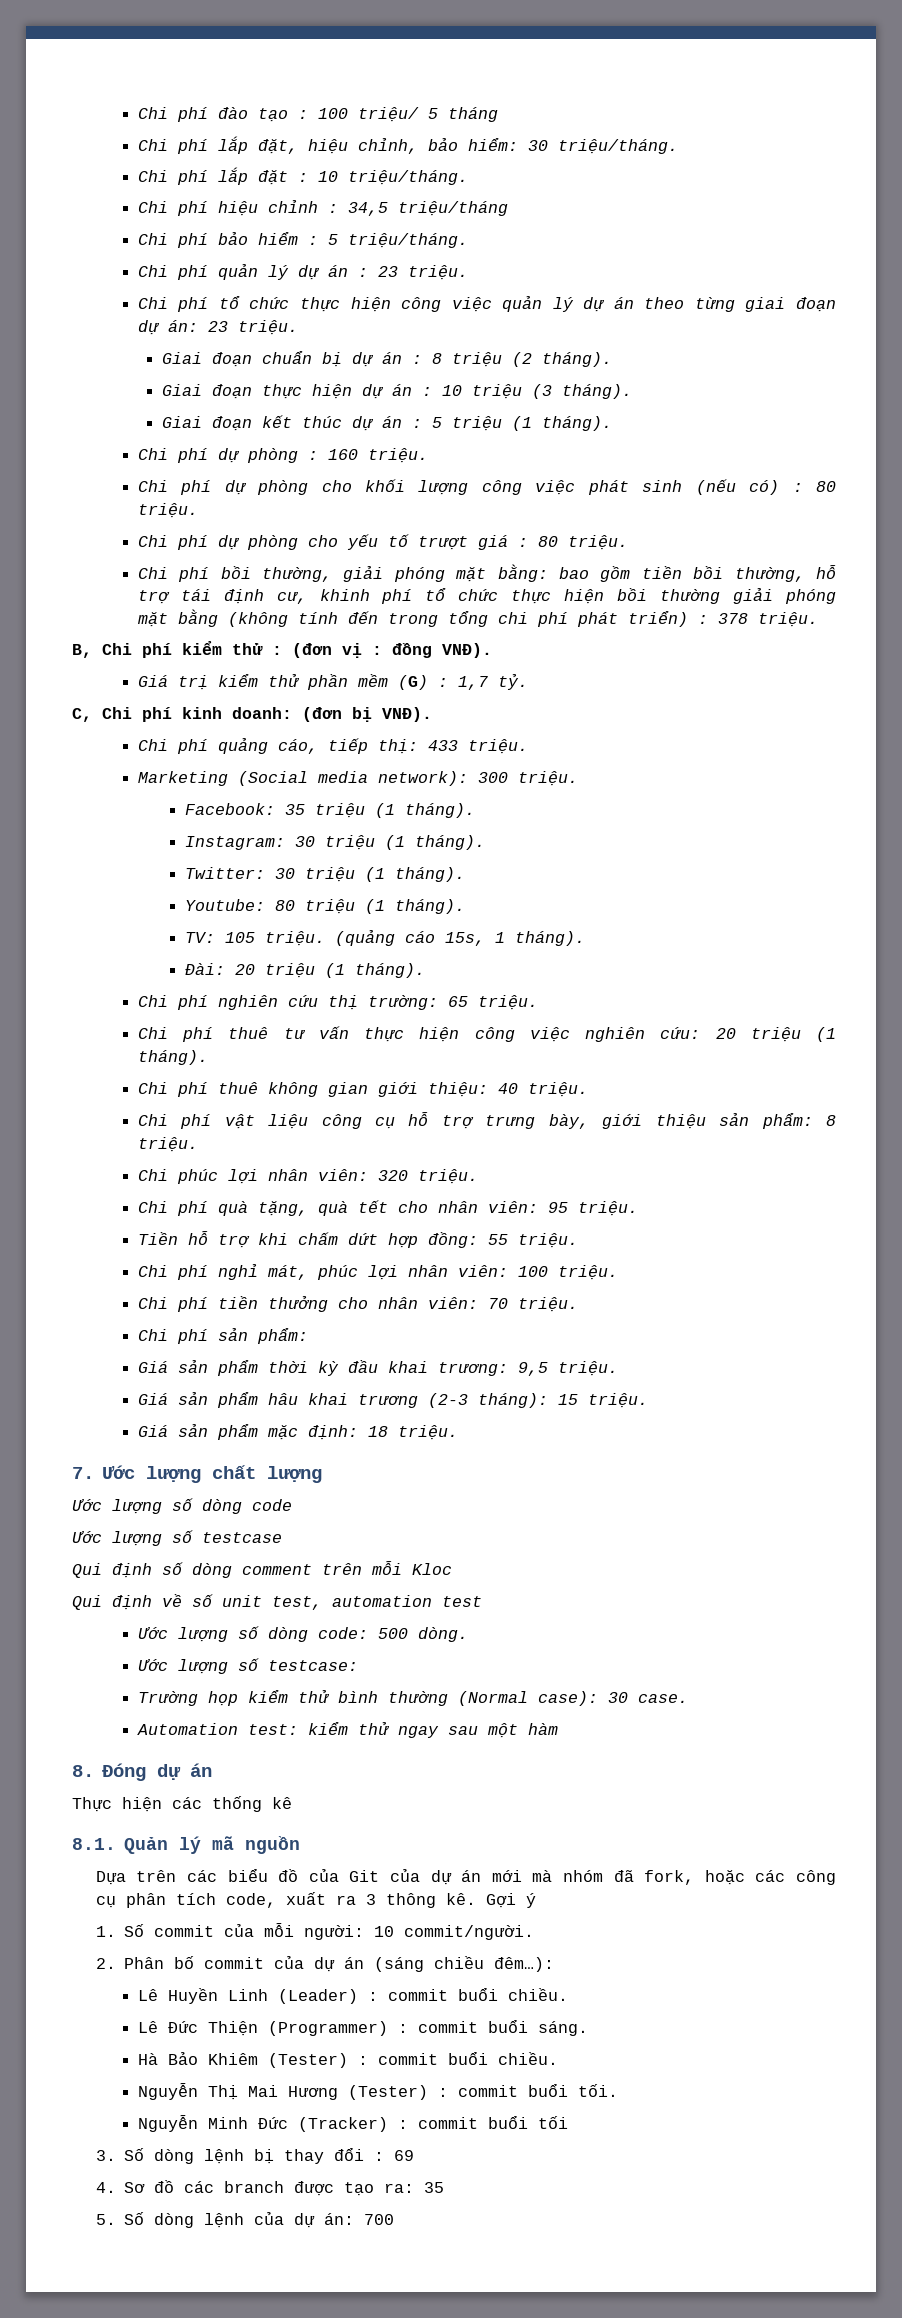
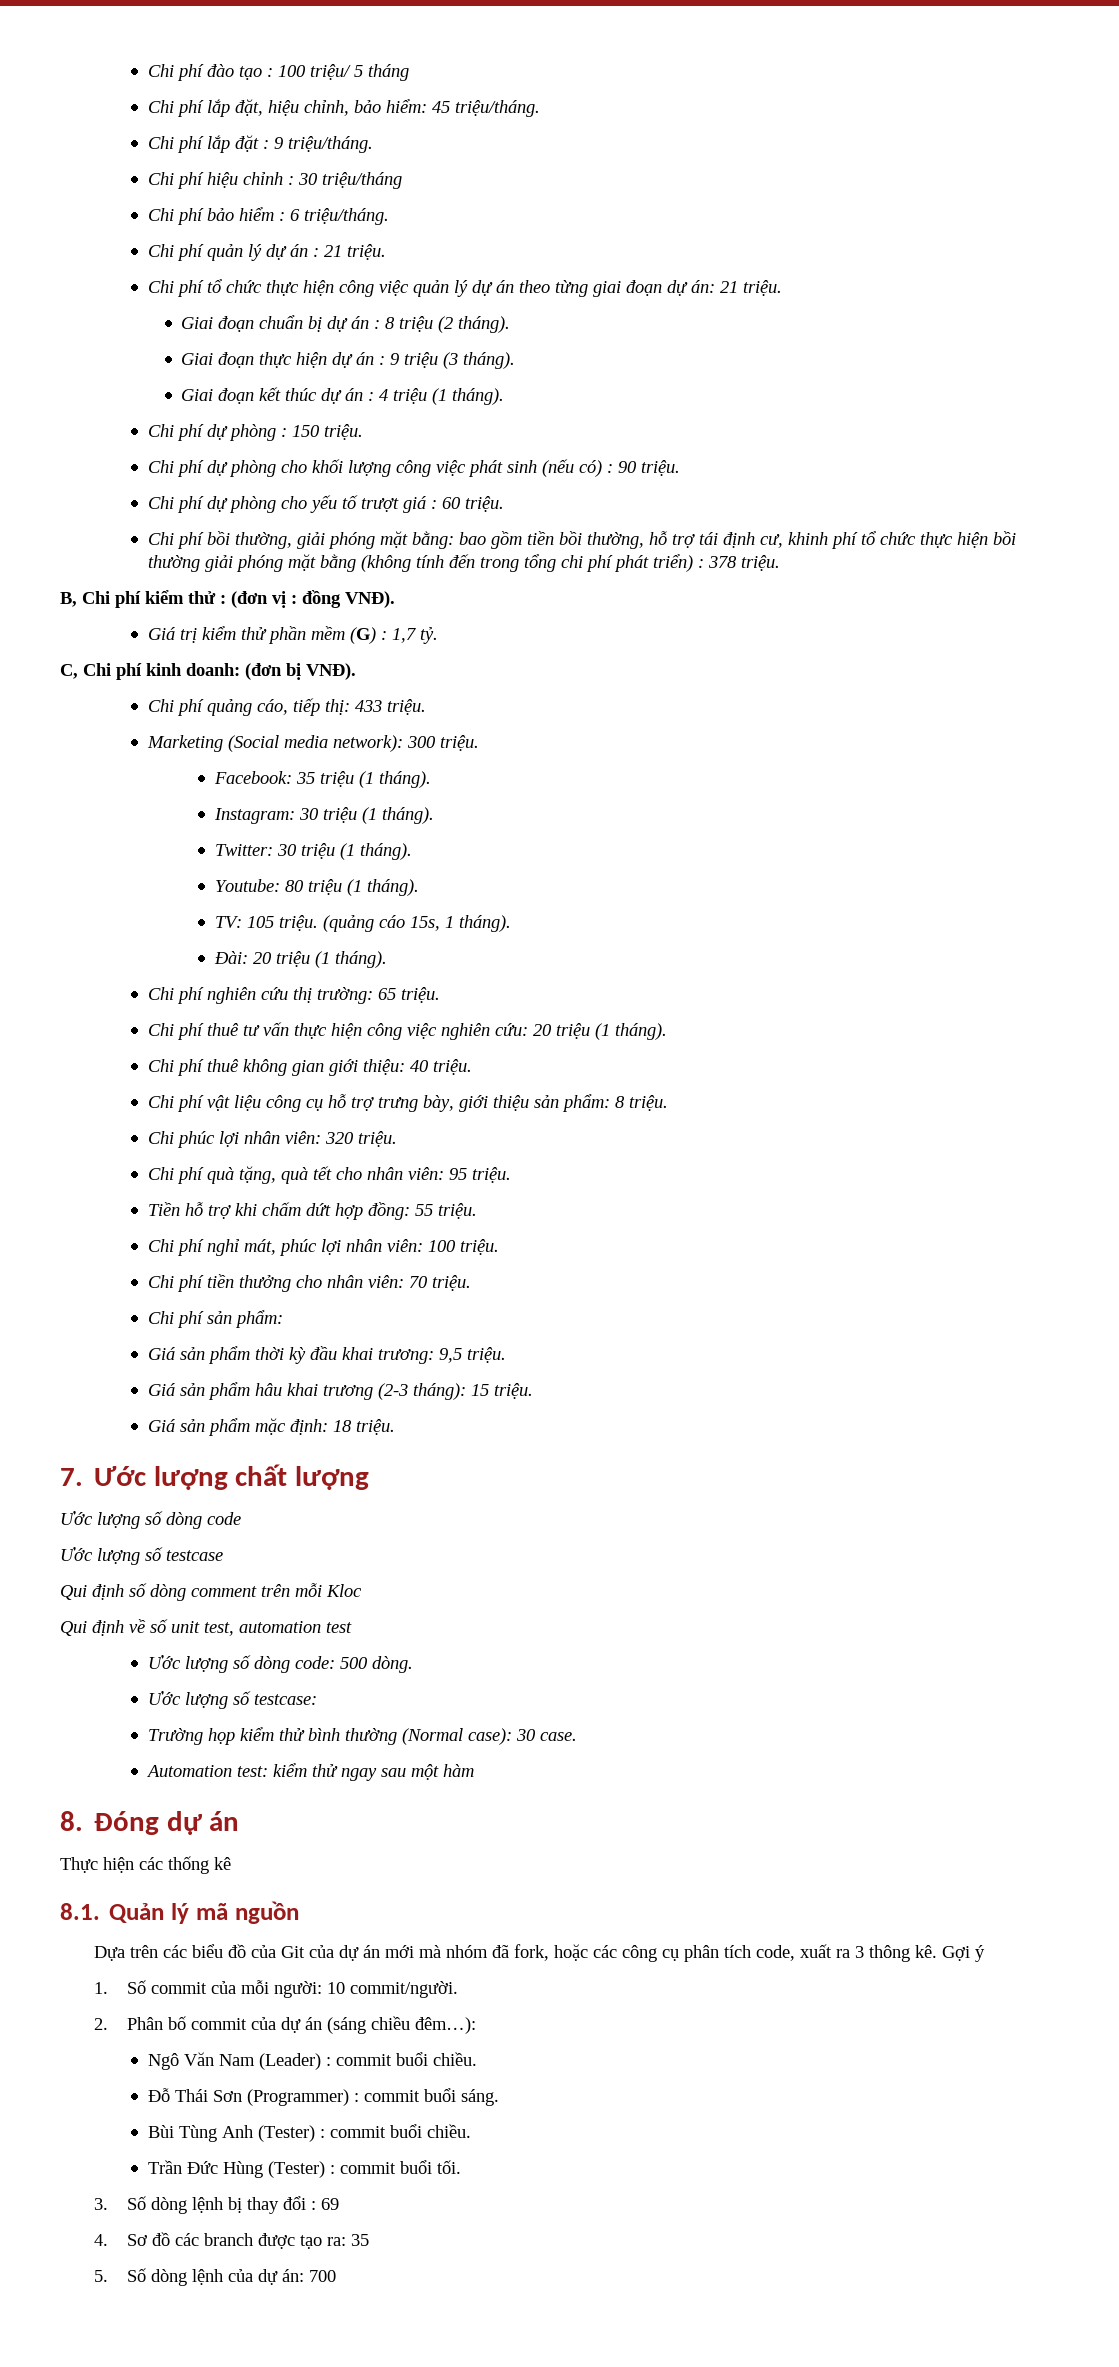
- Chi phí lắp đặt, hiệu chỉnh, bảo hiểm: 30 triệu/tháng.
+ Chi phí lắp đặt, hiệu chỉnh, bảo hiểm: 45 triệu/tháng.
- Chi phí lắp đặt : 10 triệu/tháng.
+ Chi phí lắp đặt : 9 triệu/tháng.
- Chi phí hiệu chỉnh : 34,5 triệu/tháng
+ Chi phí hiệu chỉnh : 30 triệu/tháng
- Chi phí bảo hiểm : 5 triệu/tháng.
+ Chi phí bảo hiểm : 6 triệu/tháng.
- Chi phí quản lý dự án : 23 triệu.
+ Chi phí quản lý dự án : 21 triệu.
- Chi phí tổ chức thực hiện công việc quản lý dự án theo từng giai đoạn dự án: 23 triệu.
+ Chi phí tổ chức thực hiện công việc quản lý dự án theo từng giai đoạn dự án: 21 triệu.
- Giai đoạn thực hiện dự án : 10 triệu (3 tháng).
+ Giai đoạn thực hiện dự án : 9 triệu (3 tháng).
- Giai đoạn kết thúc dự án : 5 triệu (1 tháng).
+ Giai đoạn kết thúc dự án : 4 triệu (1 tháng).
- Chi phí dự phòng : 160 triệu.
+ Chi phí dự phòng : 150 triệu.
- Chi phí dự phòng cho khối lượng công việc phát sinh (nếu có) : 80 triệu.
+ Chi phí dự phòng cho khối lượng công việc phát sinh (nếu có) : 90 triệu.
- Chi phí dự phòng cho yếu tố trượt giá : 80 triệu.
+ Chi phí dự phòng cho yếu tố trượt giá : 60 triệu.
- Lê Huyền Linh (Leader) : commit buổi chiều.
+ Ngô Văn Nam (Leader) : commit buổi chiều.
- Lê Đức Thiện (Programmer) : commit buổi sáng.
+ Đỗ Thái Sơn (Programmer) : commit buổi sáng.
- Hà Bảo Khiêm (Tester) : commit buổi chiều.
+ Bùi Tùng Anh (Tester) : commit buổi chiều.
- Nguyễn Thị Mai Hương (Tester) : commit buổi tối.
+ Trần Đức Hùng (Tester) : commit buổi tối.
- Nguyễn Minh Đức (Tracker) : commit buổi tối

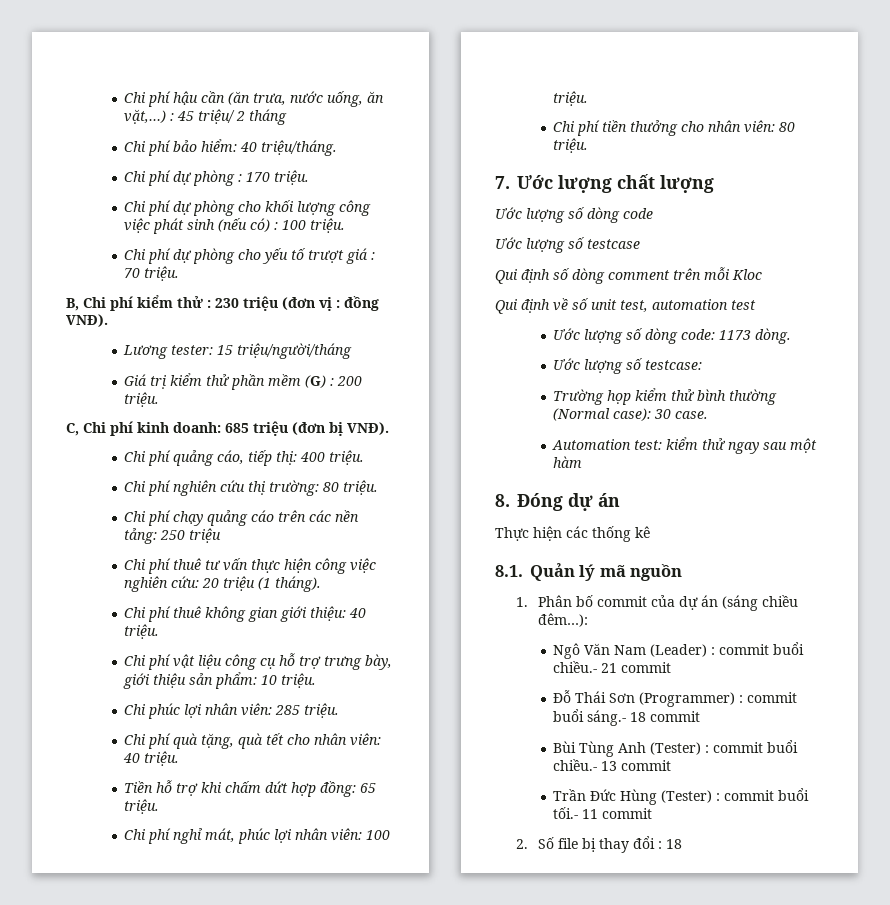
- Chi phí đào tạo : 100 triệu/ 5 tháng
+ Chi phí hậu cần (ăn trưa, nước uống, ăn vặt,…) : 45 triệu/ 2 tháng
- Chi phí lắp đặt, hiệu chỉnh, bảo hiểm: 45 triệu/tháng.
- Chi phí lắp đặt : 9 triệu/tháng.
- Chi phí hiệu chỉnh : 30 triệu/tháng
- Chi phí bảo hiểm : 6 triệu/tháng.
- Chi phí quản lý dự án : 21 triệu.
- Chi phí tổ chức thực hiện công việc quản lý dự án theo từng giai đoạn dự án: 21 triệu.
- Giai đoạn chuẩn bị dự án : 8 triệu (2 tháng).
- Giai đoạn thực hiện dự án : 9 triệu (3 tháng).
- Giai đoạn kết thúc dự án : 4 triệu (1 tháng).
+ Chi phí bảo hiểm: 40 triệu/tháng.
- Chi phí dự phòng : 150 triệu.
+ Chi phí dự phòng : 170 triệu.
- Chi phí dự phòng cho khối lượng công việc phát sinh (nếu có) : 90 triệu.
+ Chi phí dự phòng cho khối lượng công việc phát sinh (nếu có) : 100 triệu.
- Chi phí dự phòng cho yếu tố trượt giá : 60 triệu.
- Chi phí bồi thường, giải phóng mặt bằng: bao gồm tiền bồi thường, hỗ trợ tái định cư, khinh phí tổ chức thực hiện bồi thường giải phóng mặt bằng (không tính đến trong tổng chi phí phát triển) : 378 triệu.
+ Chi phí dự phòng cho yếu tố trượt giá : 70 triệu.
- B, Chi phí kiểm thử : (đơn vị : đồng VNĐ).
+ B, Chi phí kiểm thử : 230 triệu (đơn vị : đồng VNĐ).
+ Lương tester: 15 triệu/người/tháng
- Giá trị kiểm thử phần mềm (G) : 1,7 tỷ.
+ Giá trị kiểm thử phần mềm (G) : 200 triệu.
- C, Chi phí kinh doanh: (đơn bị VNĐ).
+ C, Chi phí kinh doanh: 685 triệu (đơn bị VNĐ).
- Chi phí quảng cáo, tiếp thị: 433 triệu.
- Marketing (Social media network): 300 triệu.
- Facebook: 35 triệu (1 tháng).
- Instagram: 30 triệu (1 tháng).
- Twitter: 30 triệu (1 tháng).
- Youtube: 80 triệu (1 tháng).
- TV: 105 triệu. (quảng cáo 15s, 1 tháng).
- Đài: 20 triệu (1 tháng).
+ Chi phí quảng cáo, tiếp thị: 400 triệu.
- Chi phí nghiên cứu thị trường: 65 triệu.
+ Chi phí nghiên cứu thị trường: 80 triệu.
+ Chi phí chạy quảng cáo trên các nền tảng: 250 triệu
- Chi phí vật liệu công cụ hỗ trợ trưng bày, giới thiệu sản phẩm: 8 triệu.
+ Chi phí vật liệu công cụ hỗ trợ trưng bày, giới thiệu sản phẩm: 10 triệu.
- Chi phúc lợi nhân viên: 320 triệu.
+ Chi phúc lợi nhân viên: 285 triệu.
- Chi phí quà tặng, quà tết cho nhân viên: 95 triệu.
+ Chi phí quà tặng, quà tết cho nhân viên: 40 triệu.
- Tiền hỗ trợ khi chấm dứt hợp đồng: 55 triệu.
+ Tiền hỗ trợ khi chấm dứt hợp đồng: 65 triệu.
- Chi phí tiền thưởng cho nhân viên: 70 triệu.
- Chi phí sản phẩm:
- Giá sản phẩm thời kỳ đầu khai trương: 9,5 triệu.
- Giá sản phẩm hâu khai trương (2-3 tháng): 15 triệu.
- Giá sản phẩm mặc định: 18 triệu.
+ Chi phí tiền thưởng cho nhân viên: 80 triệu.
- Ước lượng số dòng code: 500 dòng.
+ Ước lượng số dòng code: 1173 dòng.
- Dựa trên các biểu đồ của Git của dự án mới mà nhóm đã fork, hoặc các công cụ phân tích code, xuất ra 3 thông kê. Gợi ý
- 1. Số commit của mỗi người: 10 commit/người.
- 2. Phân bố commit của dự án (sáng chiều đêm…):
+ 1. Phân bố commit của dự án (sáng chiều đêm…):
- Ngô Văn Nam (Leader) : commit buổi chiều.
+ Ngô Văn Nam (Leader) : commit buổi chiều.- 21 commit
- Đỗ Thái Sơn (Programmer) : commit buổi sáng.
+ Đỗ Thái Sơn (Programmer) : commit buổi sáng.- 18 commit
- Bùi Tùng Anh (Tester) : commit buổi chiều.
+ Bùi Tùng Anh (Tester) : commit buổi chiều.- 13 commit
- Trần Đức Hùng (Tester) : commit buổi tối.
- 3. Số dòng lệnh bị thay đổi : 69
- 4. Sơ đồ các branch được tạo ra: 35
- 5. Số dòng lệnh của dự án: 700
+ Trần Đức Hùng (Tester) : commit buổi tối.- 11 commit
+ 2. Số file bị thay đổi : 18

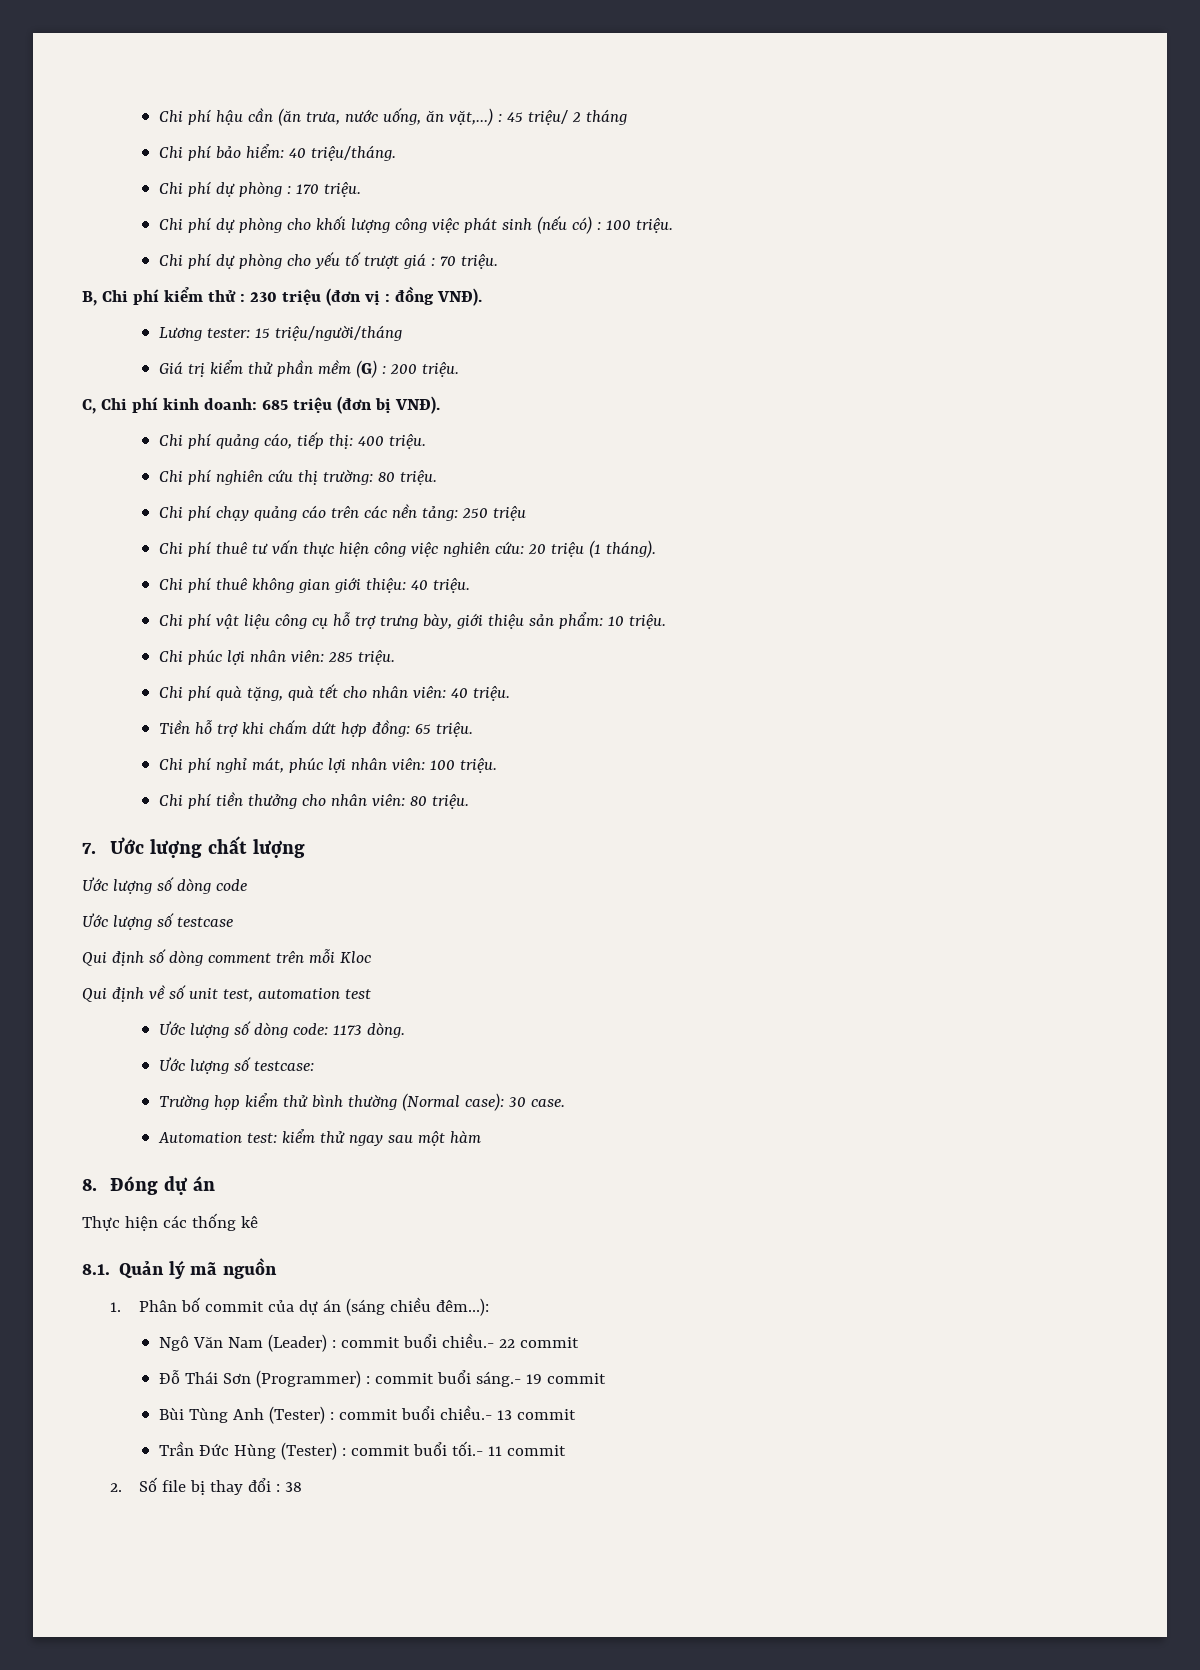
- Ngô Văn Nam (Leader) : commit buổi chiều.- 21 commit
+ Ngô Văn Nam (Leader) : commit buổi chiều.- 22 commit
- Đỗ Thái Sơn (Programmer) : commit buổi sáng.- 18 commit
+ Đỗ Thái Sơn (Programmer) : commit buổi sáng.- 19 commit
- 2. Số file bị thay đổi : 18
+ 2. Số file bị thay đổi : 38

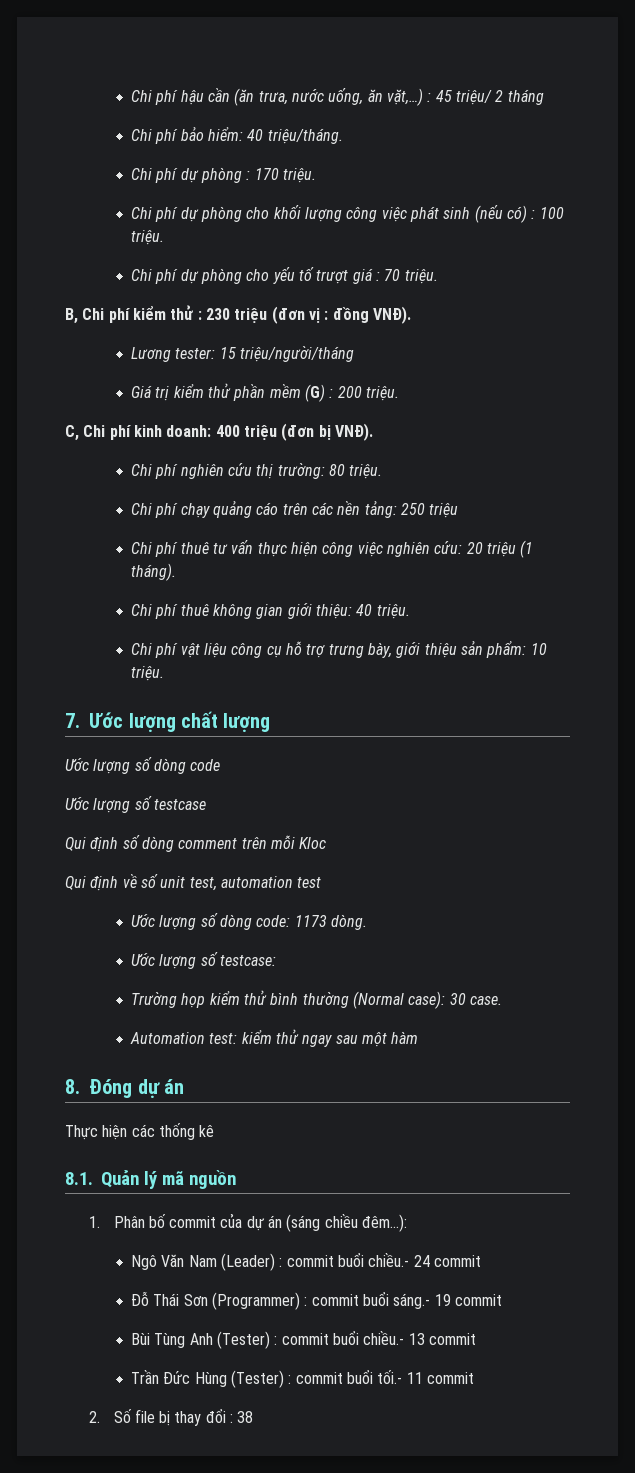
- C, Chi phí kinh doanh: 685 triệu (đơn bị VNĐ).
+ C, Chi phí kinh doanh: 400 triệu (đơn bị VNĐ).
- Chi phí quảng cáo, tiếp thị: 400 triệu.
- Chi phúc lợi nhân viên: 285 triệu.
- Chi phí quà tặng, quà tết cho nhân viên: 40 triệu.
- Tiền hỗ trợ khi chấm dứt hợp đồng: 65 triệu.
- Chi phí nghỉ mát, phúc lợi nhân viên: 100 triệu.
- Chi phí tiền thưởng cho nhân viên: 80 triệu.
- Ngô Văn Nam (Leader) : commit buổi chiều.- 22 commit
+ Ngô Văn Nam (Leader) : commit buổi chiều.- 24 commit

